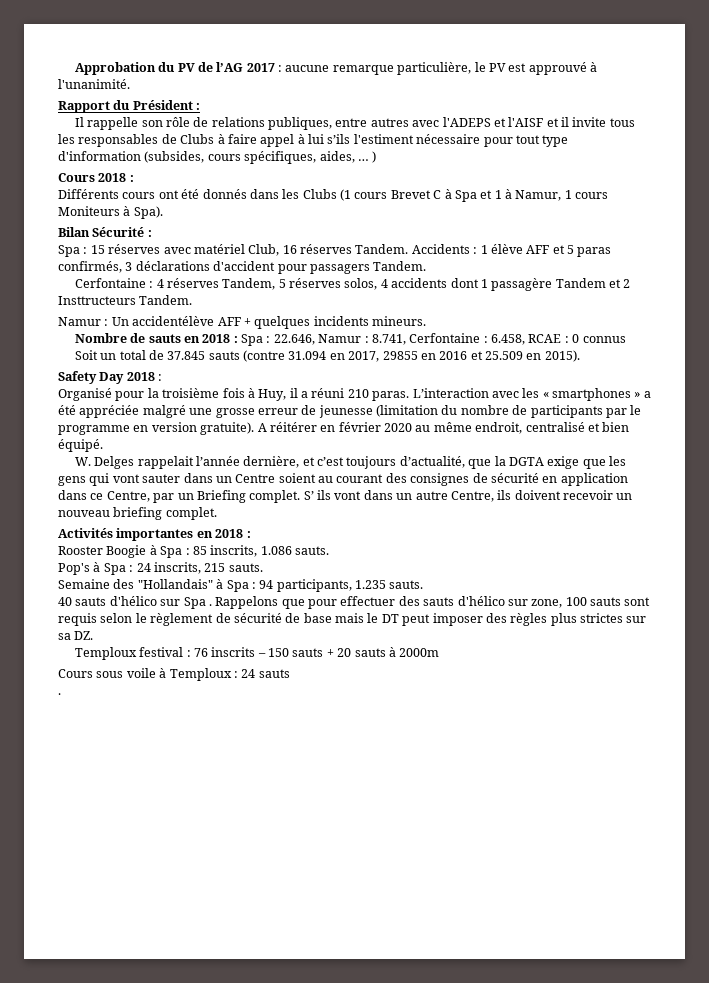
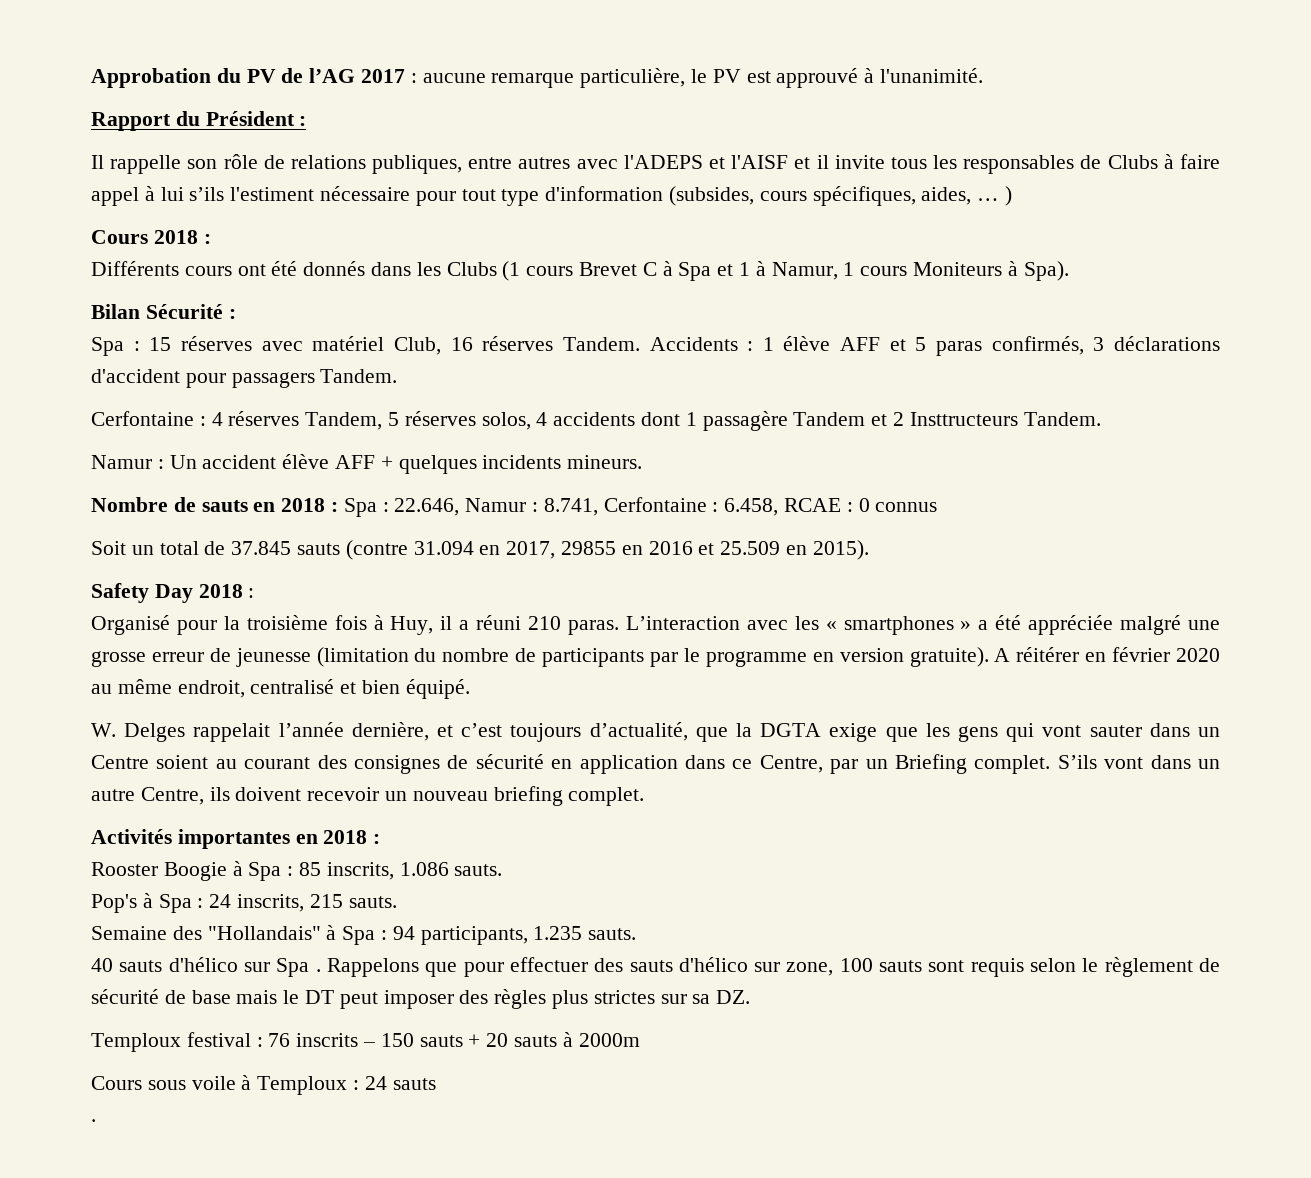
- Namur : Un accidentélève AFF + quelques incidents mineurs.
+ Namur : Un accident élève AFF + quelques incidents mineurs.
- S’ ils vont dans un autre Centre, ils doivent recevoir un nouveau briefing complet.
+ S’ils vont dans un autre Centre, ils doivent recevoir un nouveau briefing complet.

